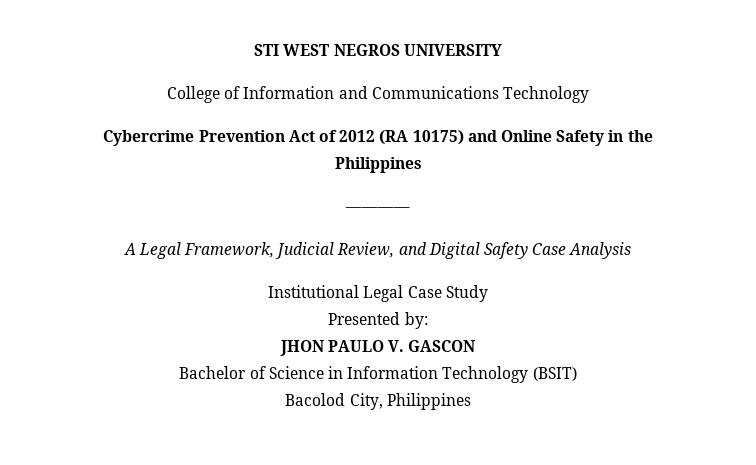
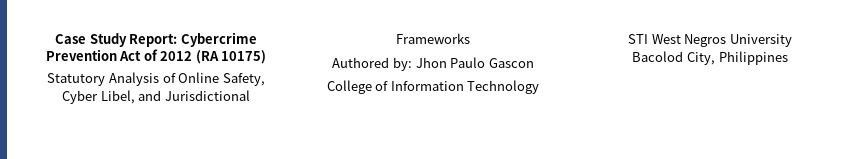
- STI WEST NEGROS UNIVERSITY
- College of Information and Communications Technology
- Cybercrime Prevention Act of 2012 (RA 10175) and Online Safety in the Philippines
- ————
- A Legal Framework, Judicial Review, and Digital Safety Case Analysis
- Institutional Legal Case Study
- Presented by:
- JHON PAULO V. GASCON
- Bachelor of Science in Information Technology (BSIT)
+ Case Study Report: Cybercrime Prevention Act of 2012 (RA 10175)
+ Statutory Analysis of Online Safety, Cyber Libel, and Jurisdictional Frameworks
+ Authored by: Jhon Paulo Gascon
+ College of Information Technology
+ STI West Negros University

